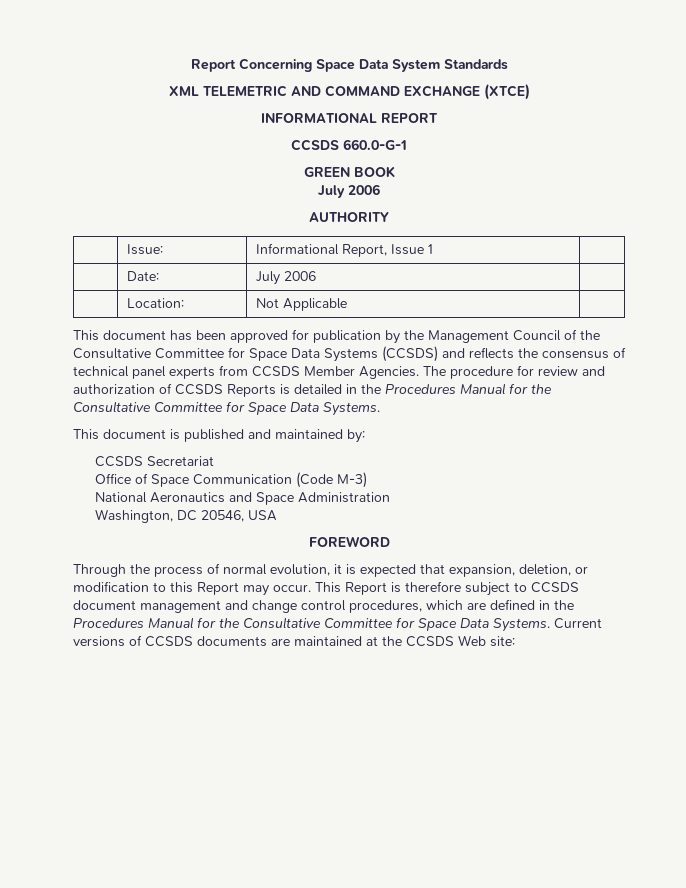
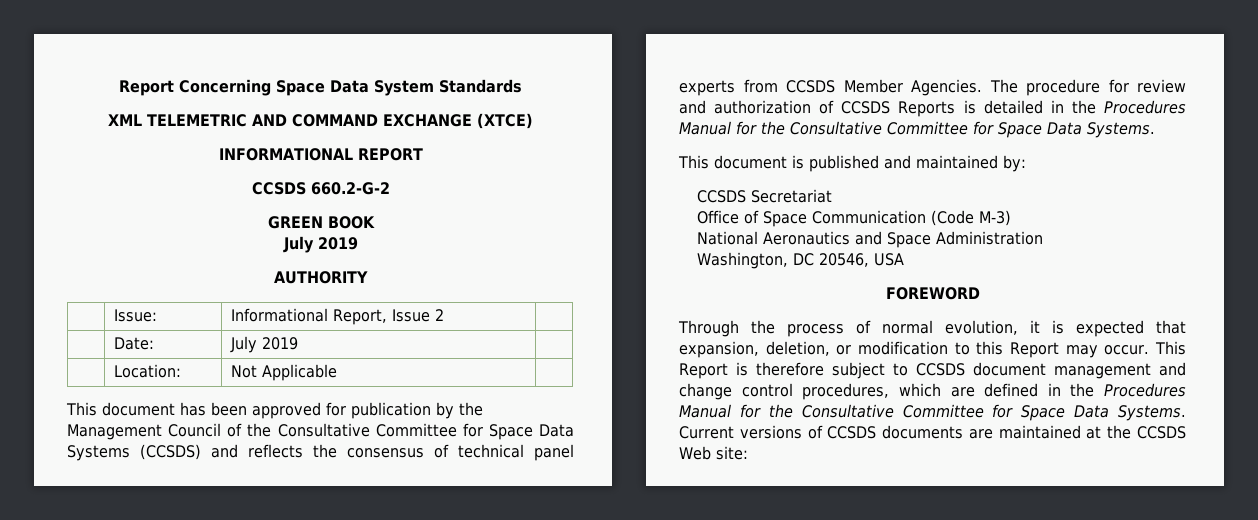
- CCSDS 660.0-G-1
+ CCSDS 660.2-G-2
  GREEN BOOK
- July 2006
+ July 2019
- | Issue: | Informational Report, Issue 1 |
+ | Issue: | Informational Report, Issue 2 |
- | Date: | July 2006 |
+ | Date: | July 2019 |

